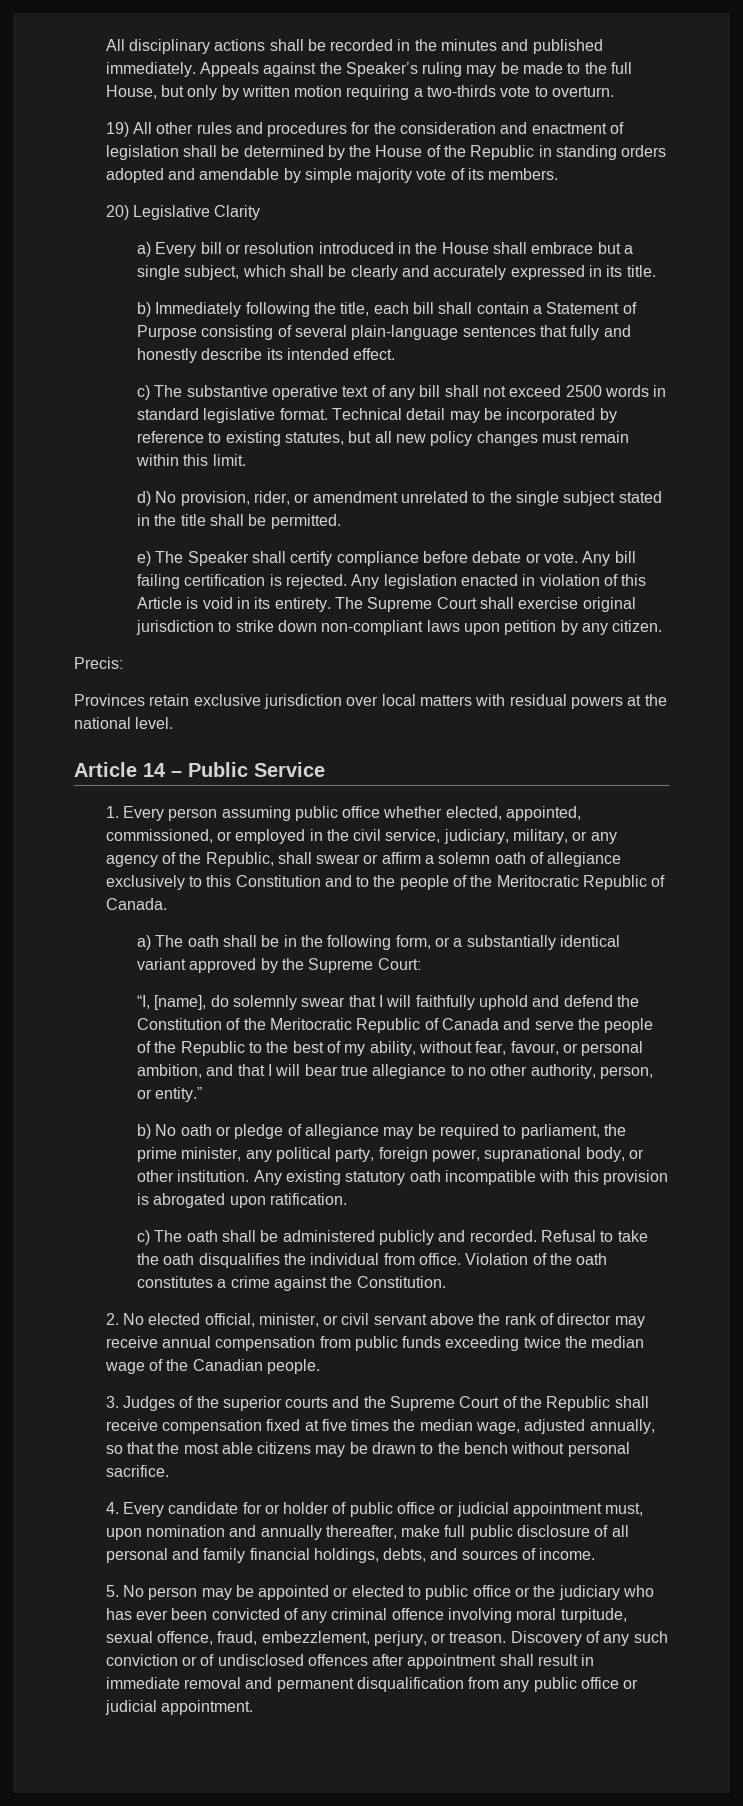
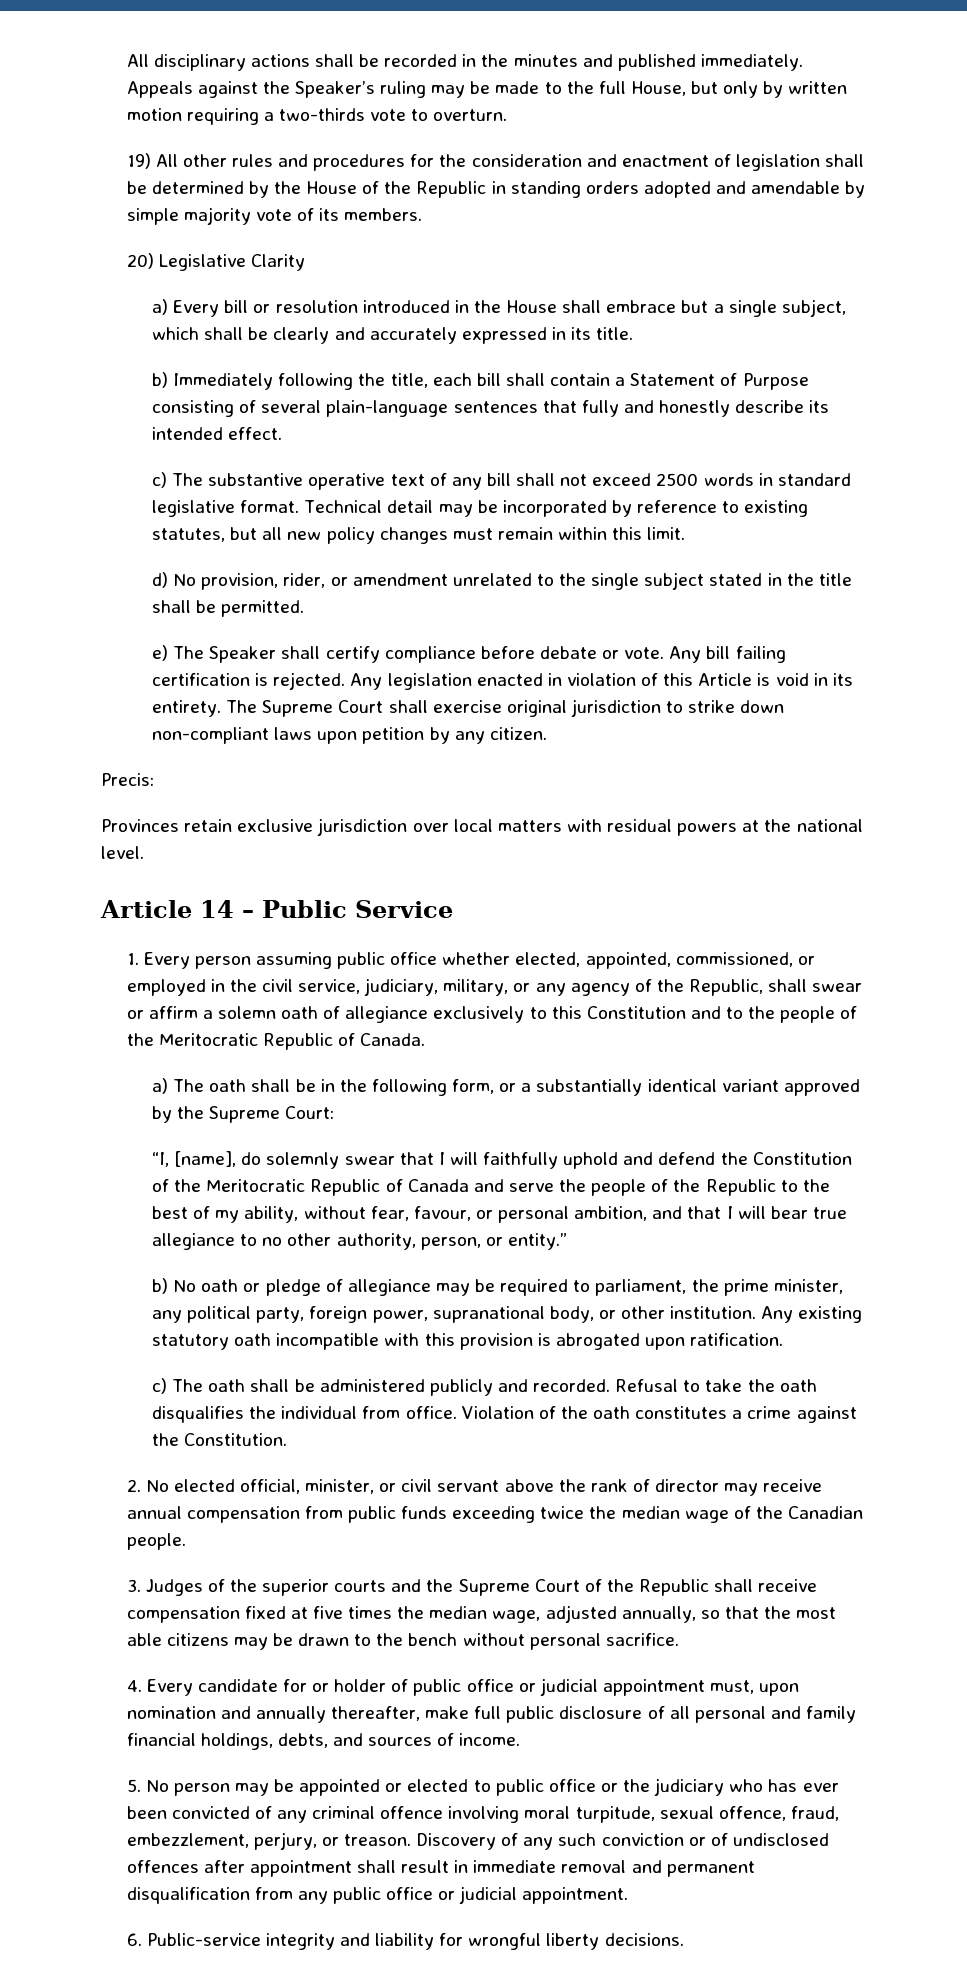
+ 6. Public-service integrity and liability for wrongful liberty decisions.

